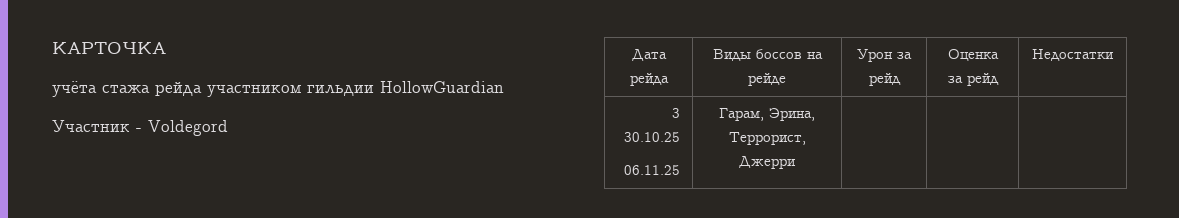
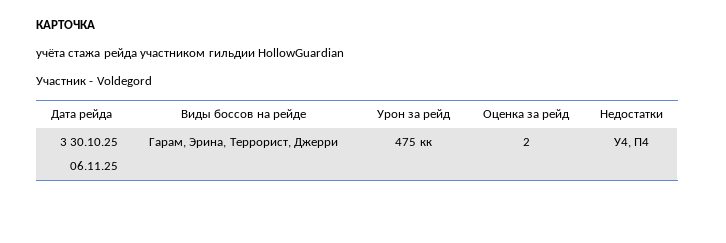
  3 30.10.25
- 06.11.25 | Гарам, Эрина, Террорист, Джерри | | |
+ 06.11.25 | Гарам, Эрина, Террорист, Джерри | 475 кк | 2 | У4, П4

